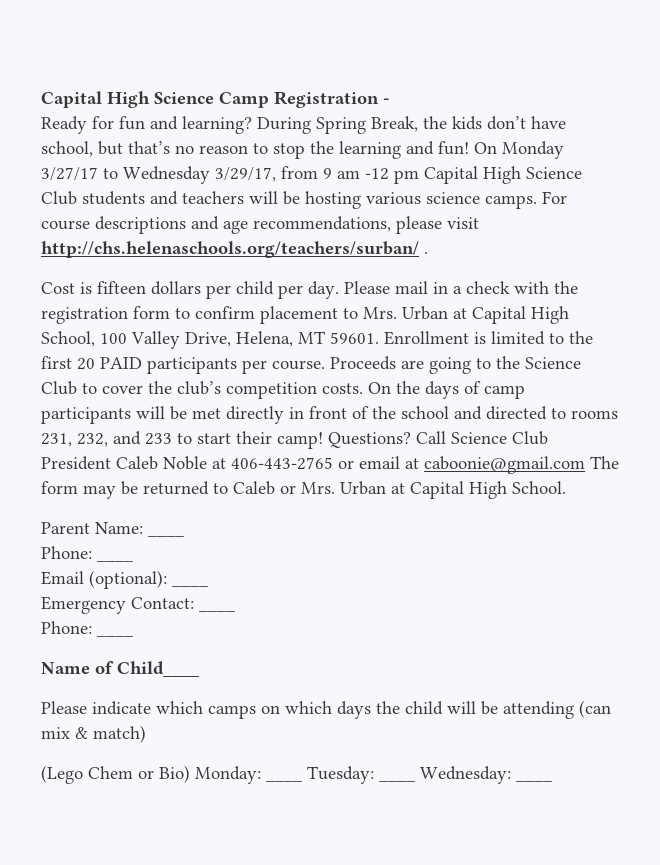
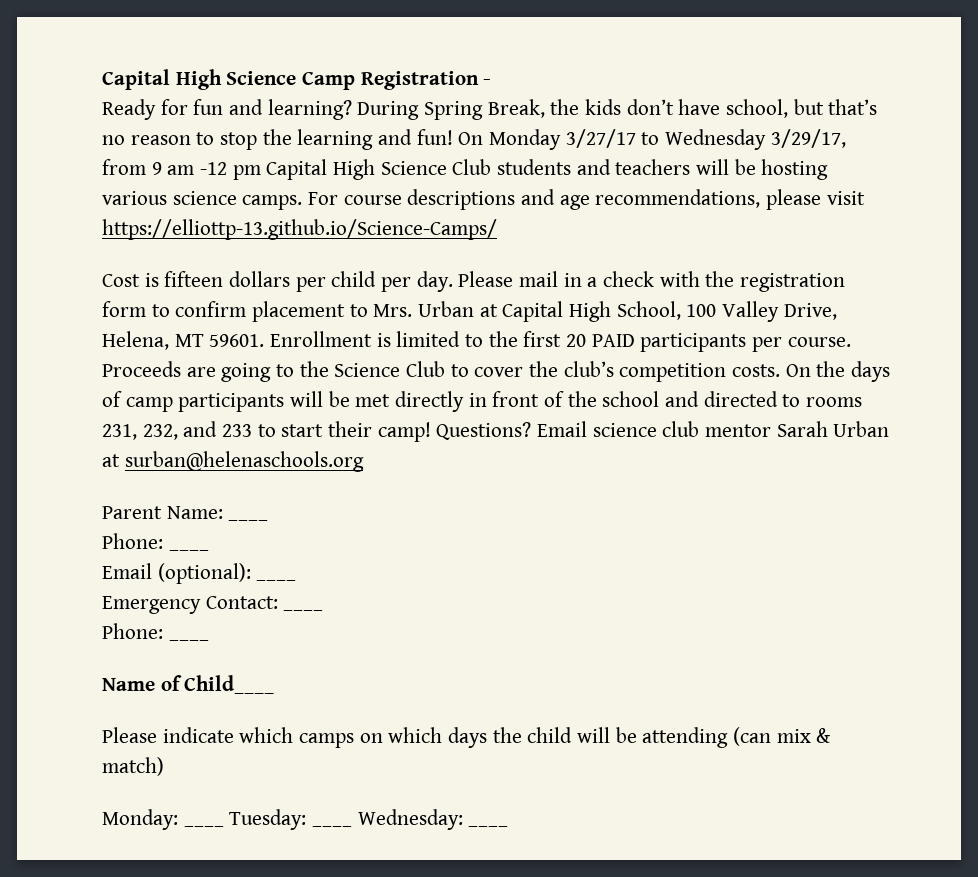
- For course descriptions and age recommendations, please visit http://chs.helenaschools.org/teachers/surban/ .
+ For course descriptions and age recommendations, please visit https://elliottp-13.github.io/Science-Camps/
- Call Science Club President Caleb Noble at 406-443-2765 or email at caboonie@gmail.com The form may be returned to Caleb or Mrs. Urban at Capital High School.
+ Email science club mentor Sarah Urban at surban@helenaschools.org
- (Lego Chem or Bio) Monday: ____ Tuesday: ____ Wednesday: ____
+ Monday: ____ Tuesday: ____ Wednesday: ____

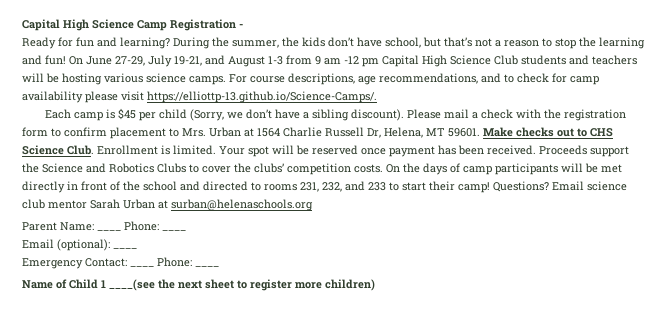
- During Spring Break, the kids don’t have school, but that’s no reason to stop the learning and fun!
+ During the summer, the kids don’t have school, but that’s not a reason to stop the learning and fun!
- On Monday 3/27/17 to Wednesday 3/29/17, from 9 am -12 pm Capital High Science Club students and teachers will be hosting various science camps.
+ On June 27-29, July 19-21, and August 1-3 from 9 am -12 pm Capital High Science Club students and teachers will be hosting various science camps.
- For course descriptions and age recommendations, please visit https://elliottp-13.github.io/Science-Camps/
- Cost is fifteen dollars per child per day.
+ For course descriptions, age recommendations, and to check for camp availability please visit https://elliottp-13.github.io/Science-Camps/.
+ Each camp is $45 per child (Sorry, we don’t have a sibling discount).
- Please mail in a check with the registration form to confirm placement to Mrs. Urban at Capital High School, 100 Valley Drive, Helena, MT 59601. Enrollment is limited to the first 20 PAID participants per course. Proceeds are going to the Science Club to cover the club’s competition costs.
+ Please mail a check with the registration form to confirm placement to Mrs. Urban at 1564 Charlie Russell Dr, Helena, MT 59601. Make checks out to CHS Science Club. Enrollment is limited. Your spot will be reserved once payment has been received. Proceeds support the Science and Robotics Clubs to cover the clubs’ competition costs.
- Parent Name: ____
- Phone: ____
+ Parent Name: ____ Phone: ____
- Emergency Contact: ____
- Phone: ____
+ Emergency Contact: ____ Phone: ____
- Name of Child____
- Please indicate which camps on which days the child will be attending (can mix & match)
- Monday: ____ Tuesday: ____ Wednesday: ____
+ Name of Child 1 ____(see the next sheet to register more children)

